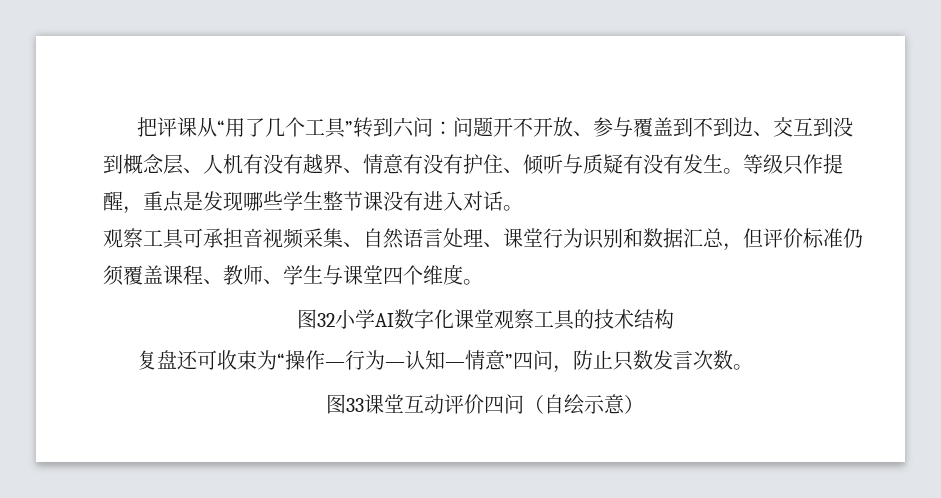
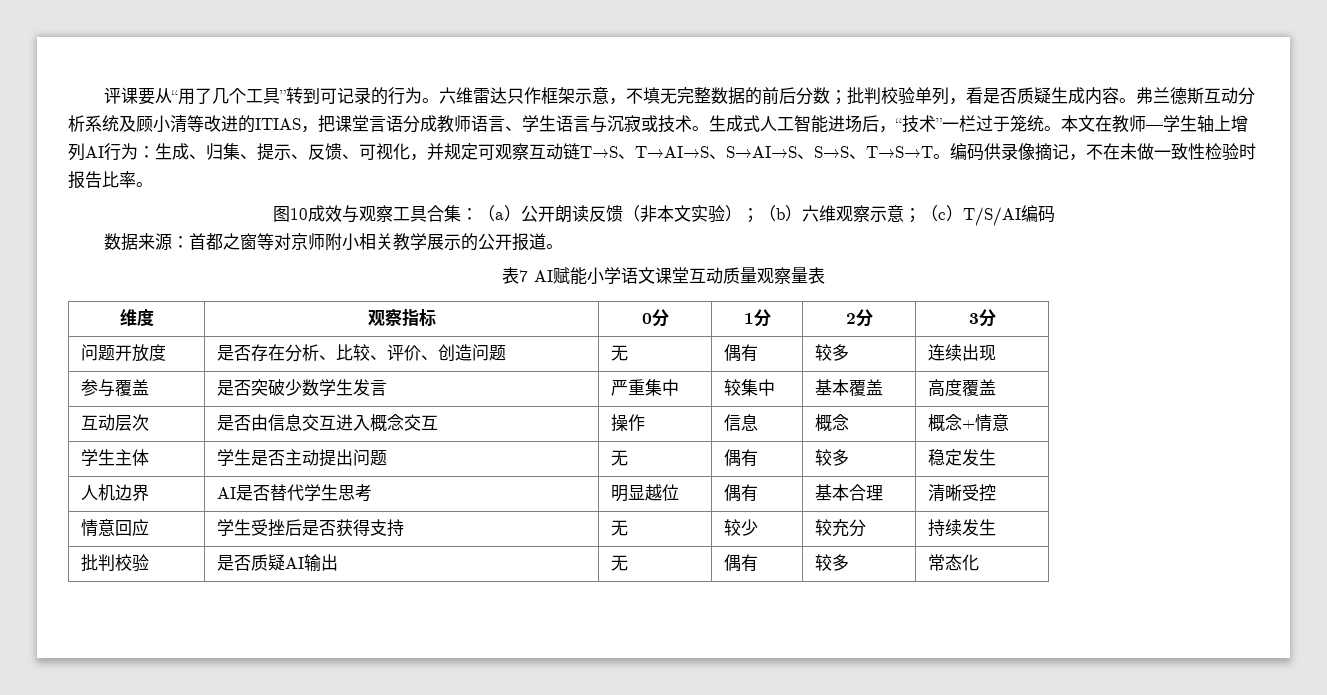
- 把评课从“用了几个工具”转到六问：问题开不开放、参与覆盖到不到边、交互到没到概念层、人机有没有越界、情意有没有护住、倾听与质疑有没有发生。等级只作提醒，重点是发现哪些学生整节课没有进入对话。
- 观察工具可承担音视频采集、自然语言处理、课堂行为识别和数据汇总，但评价标准仍须覆盖课程、教师、学生与课堂四个维度。
- 图32小学AI数字化课堂观察工具的技术结构
- 复盘还可收束为“操作—行为—认知—情意”四问，防止只数发言次数。
- 图33课堂互动评价四问（自绘示意）
+ 评课要从“用了几个工具”转到可记录的行为。六维雷达只作框架示意，不填无完整数据的前后分数；批判校验单列，看是否质疑生成内容。弗兰德斯互动分析系统及顾小清等改进的ITIAS，把课堂言语分成教师语言、学生语言与沉寂或技术。生成式人工智能进场后，“技术”一栏过于笼统。本文在教师—学生轴上增列AI行为：生成、归集、提示、反馈、可视化，并规定可观察互动链T→S、T→AI→S、S→AI→S、S→S、T→S→T。编码供录像摘记，不在未做一致性检验时报告比率。
+ 图10成效与观察工具合集：（a）公开朗读反馈（非本文实验）；（b）六维观察示意；（c）T/S/AI编码
+ 数据来源：首都之窗等对京师附小相关教学展示的公开报道。
+ 表7 AI赋能小学语文课堂互动质量观察量表
+ 维度 | 观察指标 | 0分 | 1分 | 2分 | 3分
+ 问题开放度 | 是否存在分析、比较、评价、创造问题 | 无 | 偶有 | 较多 | 连续出现
+ 参与覆盖 | 是否突破少数学生发言 | 严重集中 | 较集中 | 基本覆盖 | 高度覆盖
+ 互动层次 | 是否由信息交互进入概念交互 | 操作 | 信息 | 概念 | 概念+情意
+ 学生主体 | 学生是否主动提出问题 | 无 | 偶有 | 较多 | 稳定发生
+ 人机边界 | AI是否替代学生思考 | 明显越位 | 偶有 | 基本合理 | 清晰受控
+ 情意回应 | 学生受挫后是否获得支持 | 无 | 较少 | 较充分 | 持续发生
+ 批判校验 | 是否质疑AI输出 | 无 | 偶有 | 较多 | 常态化

